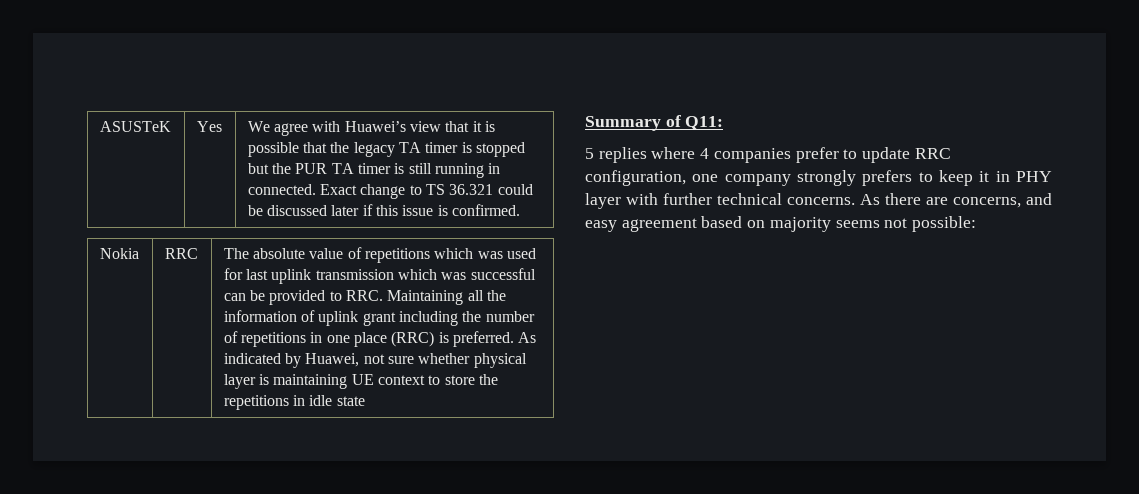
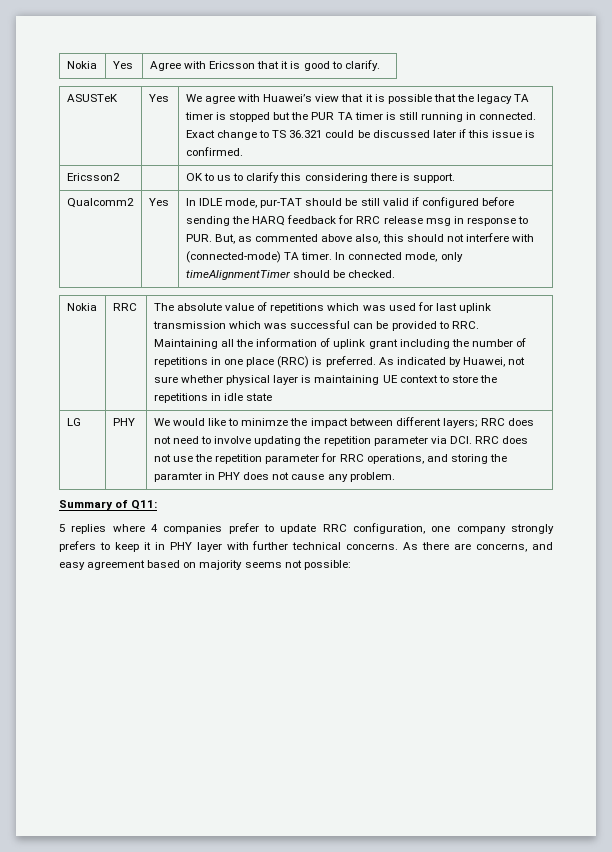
+ Nokia | Yes | Agree with Ericsson that it is good to clarify.
+ Ericsson2 | | OK to us to clarify this considering there is support.
+ Qualcomm2 | Yes | In IDLE mode, pur-TAT should be still valid if configured before sending the HARQ feedback for RRC release msg in response to PUR. But, as commented above also, this should not interfere with (connected-mode) TA timer. In connected mode, only timeAlignmentTimer should be checked.
+ LG | PHY | We would like to minimze the impact between different layers; RRC does not need to involve updating the repetition parameter via DCI. RRC does not use the repetition parameter for RRC operations, and storing the paramter in PHY does not cause any problem.

